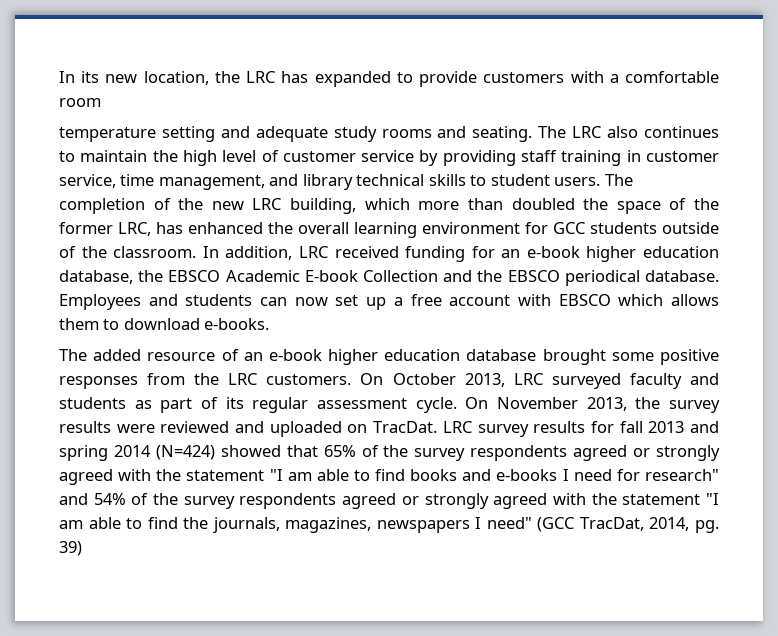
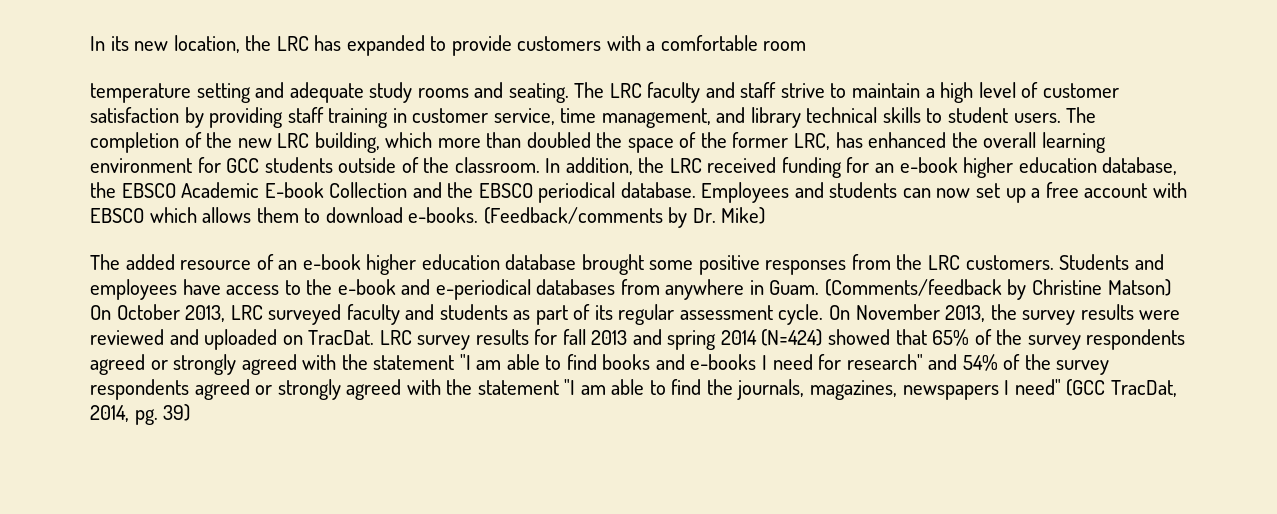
- The LRC also continues to maintain the high level of customer service by providing staff training in customer service, time management, and library technical skills to student users.
+ The LRC faculty and staff strive to maintain a high level of customer satisfaction by providing staff training in customer service, time management, and library technical skills to student users.
- In addition, LRC received funding for an e-book higher education database, the EBSCO Academic E-book Collection and the EBSCO periodical database.
+ In addition, the LRC received funding for an e-book higher education database, the EBSCO Academic E-book Collection and the EBSCO periodical database.
+ (Feedback/comments by Dr. Mike)
- On October 2013, LRC surveyed faculty and students as part of its regular assessment cycle.
+ Students and employees have access to the e-book and e-periodical databases from anywhere in Guam. (Comments/feedback by Christine Matson) On October 2013, LRC surveyed faculty and students as part of its regular assessment cycle.

